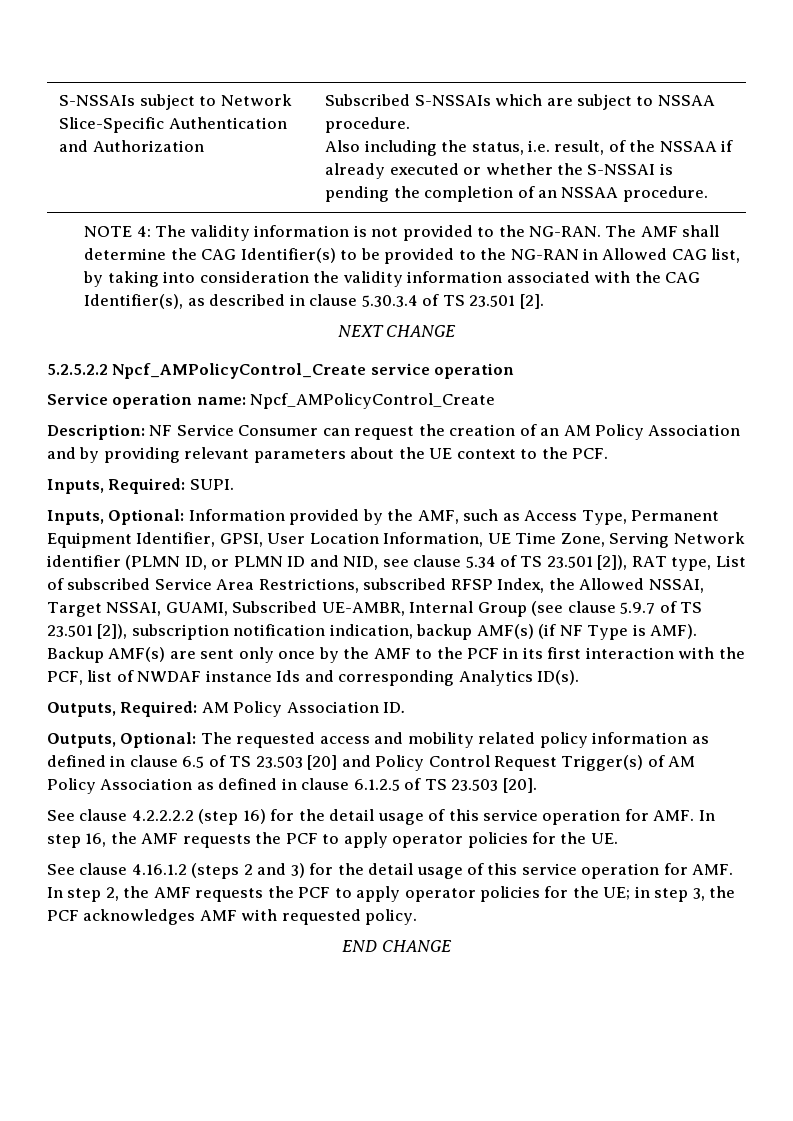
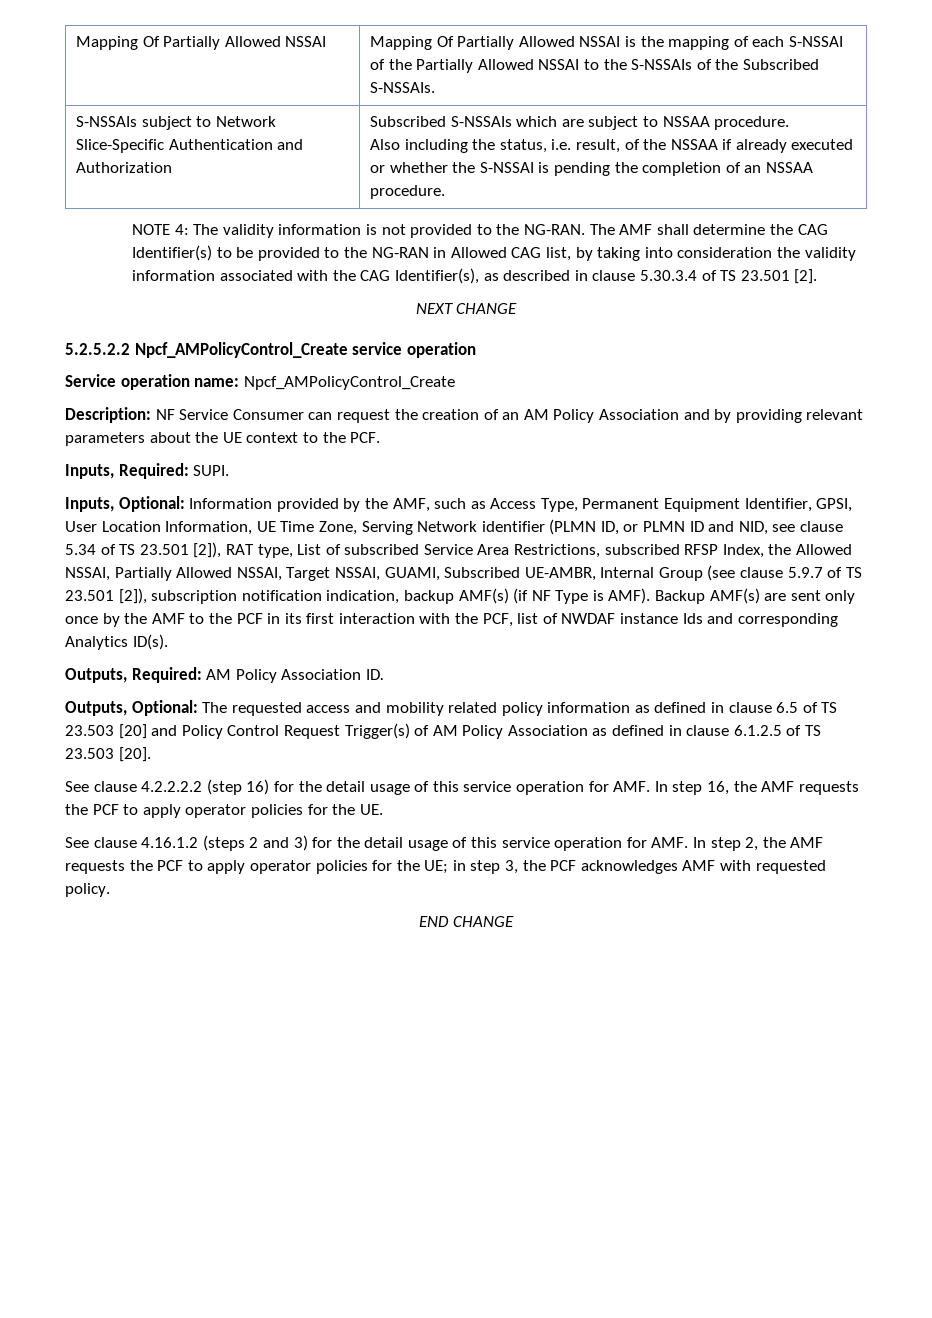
+ Mapping Of Partially Allowed NSSAI | Mapping Of Partially Allowed NSSAI is the mapping of each S-NSSAI of the Partially Allowed NSSAI to the S-NSSAIs of the Subscribed S-NSSAIs.
- Information provided by the AMF, such as Access Type, Permanent Equipment Identifier, GPSI, User Location Information, UE Time Zone, Serving Network identifier (PLMN ID, or PLMN ID and NID, see clause 5.34 of TS 23.501 [2]), RAT type, List of subscribed Service Area Restrictions, subscribed RFSP Index, the Allowed NSSAI, Target NSSAI, GUAMI, Subscribed UE-AMBR, Internal Group (see clause 5.9.7 of TS 23.501 [2]), subscription notification indication, backup AMF(s) (if NF Type is AMF).
+ Information provided by the AMF, such as Access Type, Permanent Equipment Identifier, GPSI, User Location Information, UE Time Zone, Serving Network identifier (PLMN ID, or PLMN ID and NID, see clause 5.34 of TS 23.501 [2]), RAT type, List of subscribed Service Area Restrictions, subscribed RFSP Index, the Allowed NSSAI, Partially Allowed NSSAI, Target NSSAI, GUAMI, Subscribed UE-AMBR, Internal Group (see clause 5.9.7 of TS 23.501 [2]), subscription notification indication, backup AMF(s) (if NF Type is AMF).

